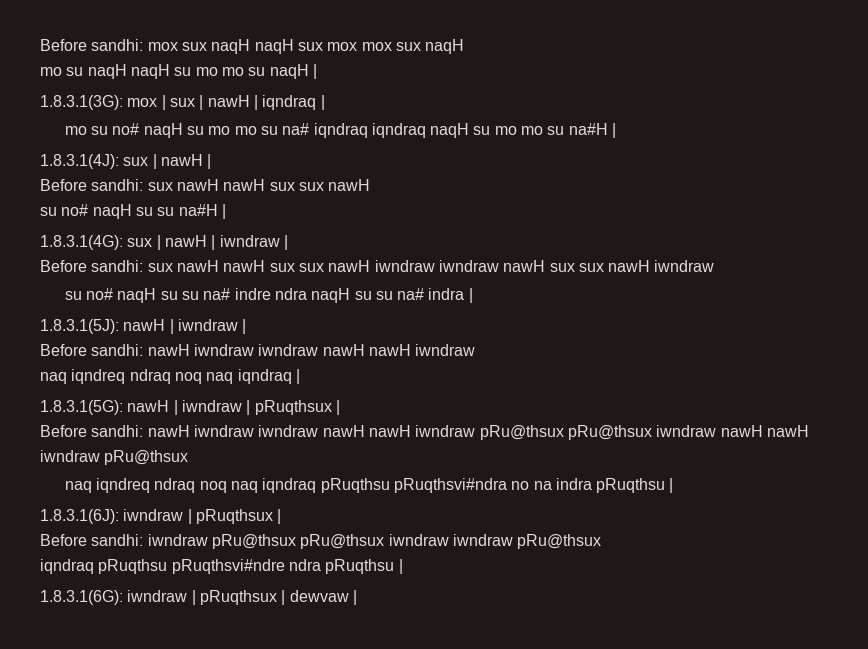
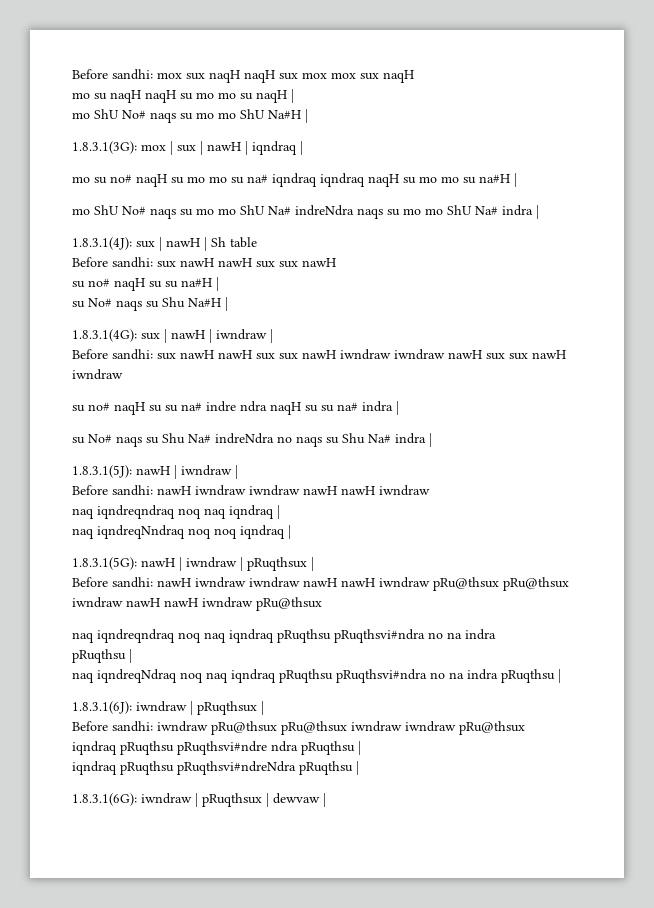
+ mo ShU No# naqs su mo mo ShU Na#H |
+ mo ShU No# naqs su mo mo ShU Na# indreNdra naqs su mo mo ShU Na# indra |
- 1.8.3.1(4J): sux | nawH |
+ 1.8.3.1(4J): sux | nawH | Sh table
+ su No# naqs su Shu Na#H |
+ su No# naqs su Shu Na# indreNdra no naqs su Shu Na# indra |
- naq iqndreq ndraq noq naq iqndraq |
+ naq iqndreqndraq noq naq iqndraq |
+ naq iqndreqNndraq noq noq iqndraq |
- naq iqndreq ndraq noq naq iqndraq pRuqthsu pRuqthsvi#ndra no na indra pRuqthsu |
+ naq iqndreqndraq noq naq iqndraq pRuqthsu pRuqthsvi#ndra no na indra
+ pRuqthsu |
+ naq iqndreqNdraq noq naq iqndraq pRuqthsu pRuqthsvi#ndra no na indra pRuqthsu |
+ iqndraq pRuqthsu pRuqthsvi#ndreNdra pRuqthsu |

